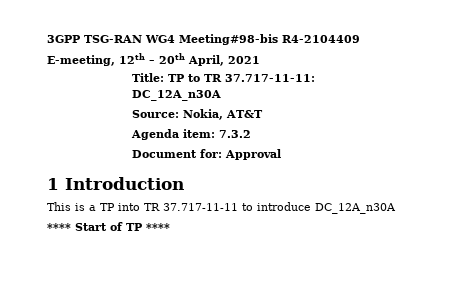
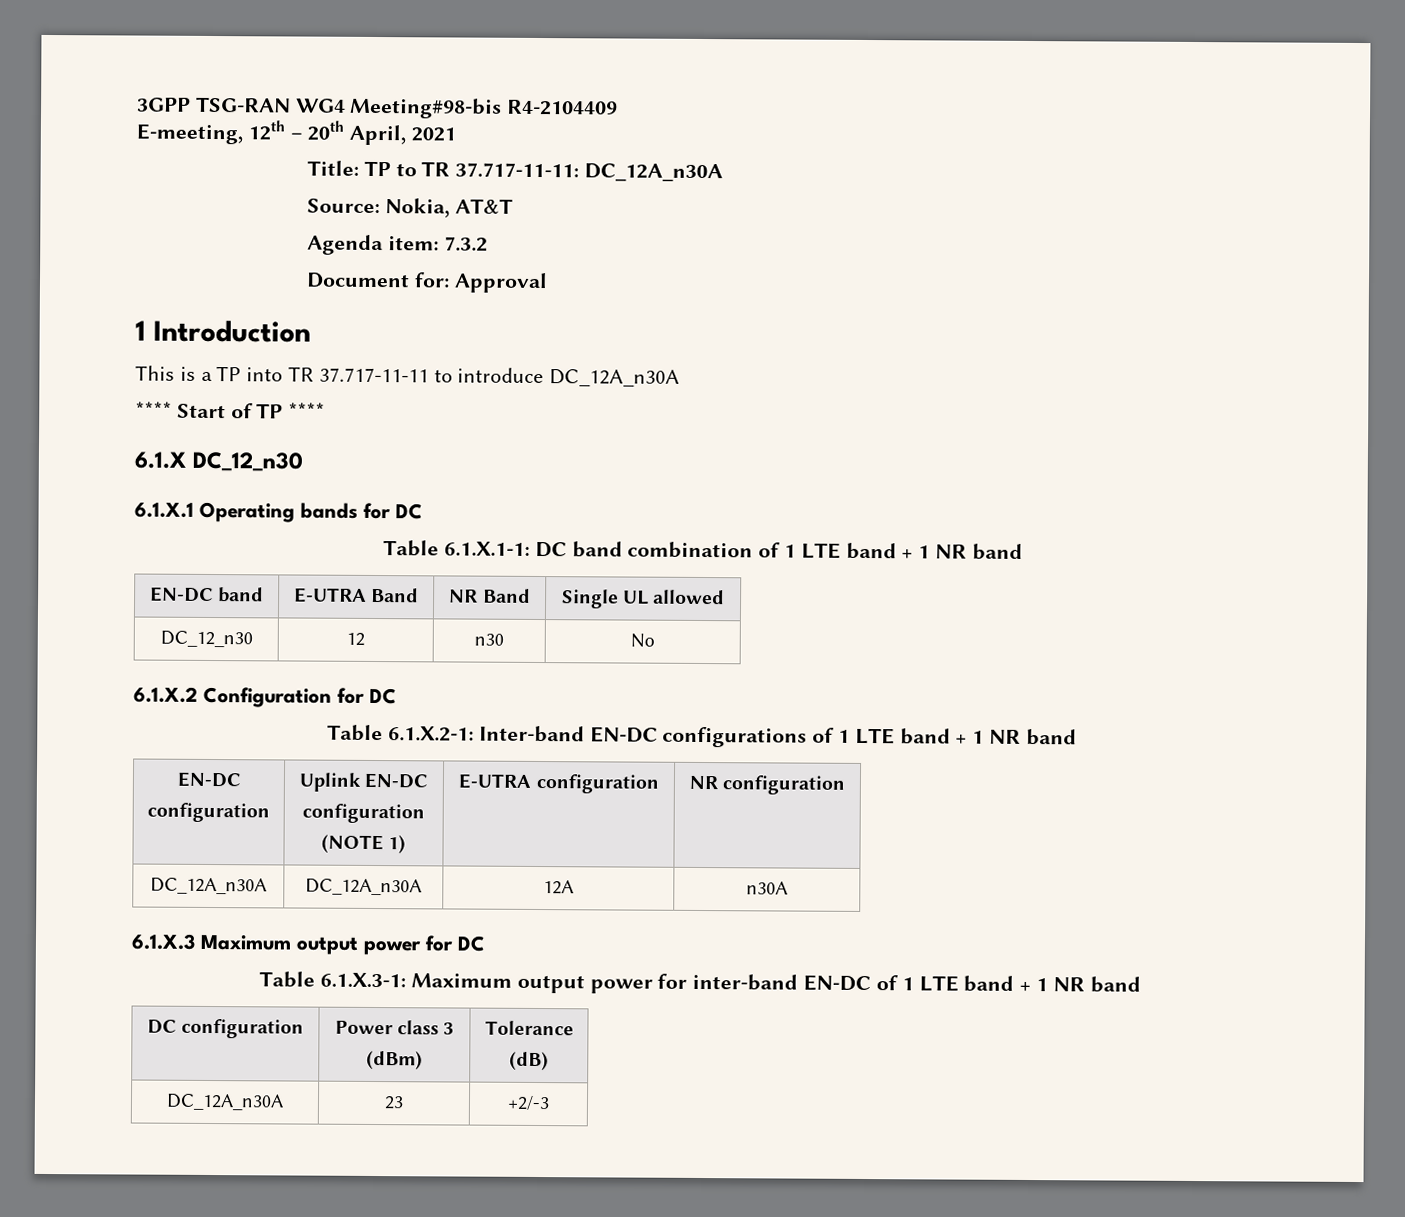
+ 6.1.X DC_12_n30
+ 6.1.X.1 Operating bands for DC
+ Table 6.1.X.1-1: DC band combination of 1 LTE band + 1 NR band
+ EN-DC band | E-UTRA Band | NR Band | Single UL allowed
+ DC_12_n30 | 12 | n30 | No
+ 6.1.X.2 Configuration for DC
+ Table 6.1.X.2-1: Inter-band EN-DC configurations of 1 LTE band + 1 NR band
+ EN-DC
+ configuration | Uplink EN-DC
+ configuration
+ (NOTE 1) | E-UTRA configuration | NR configuration
+ DC_12A_n30A | DC_12A_n30A | 12A | n30A
+ 6.1.X.3 Maximum output power for DC
+ Table 6.1.X.3-1: Maximum output power for inter-band EN-DC of 1 LTE band + 1 NR band
+ DC configuration | Power class 3
+ (dBm) | Tolerance
+ (dB)
+ DC_12A_n30A | 23 | +2/-3

